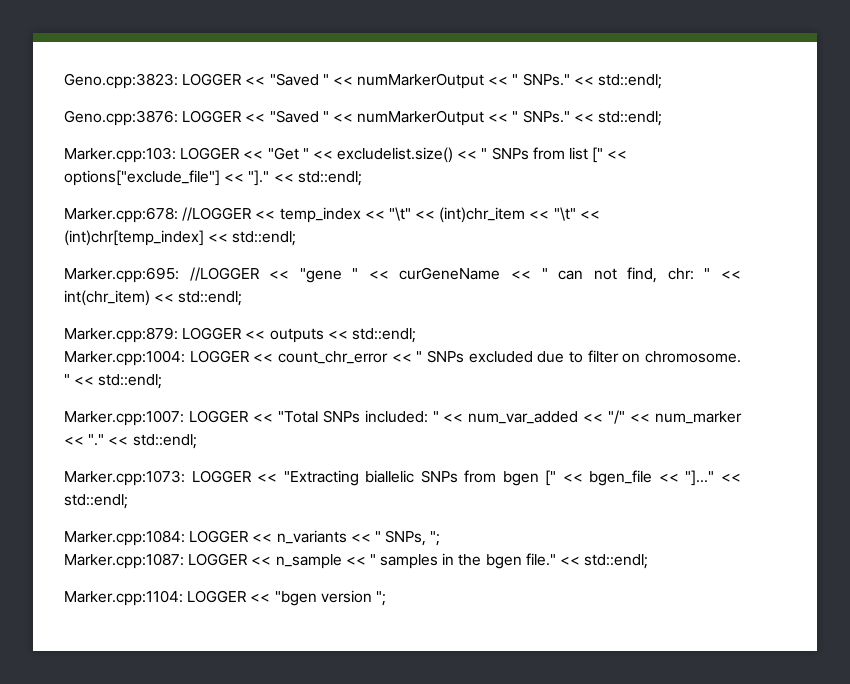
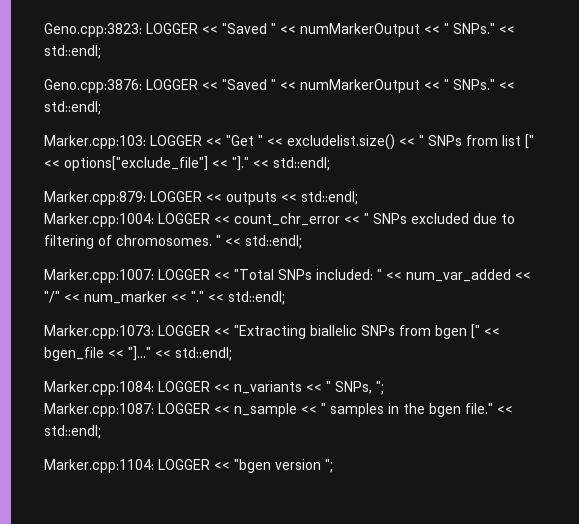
- Marker.cpp:678: //LOGGER << temp_index << "\t" << (int)chr_item << "\t" << (int)chr[temp_index] << std::endl;
- Marker.cpp:695: //LOGGER << "gene " << curGeneName << " can not find, chr: " << int(chr_item) << std::endl;
- Marker.cpp:1004: LOGGER << count_chr_error << " SNPs excluded due to filter on chromosome.
+ Marker.cpp:1004: LOGGER << count_chr_error << " SNPs excluded due to filtering of chromosomes.

